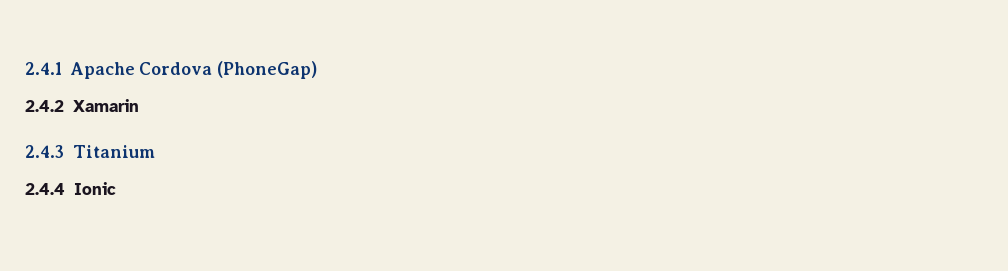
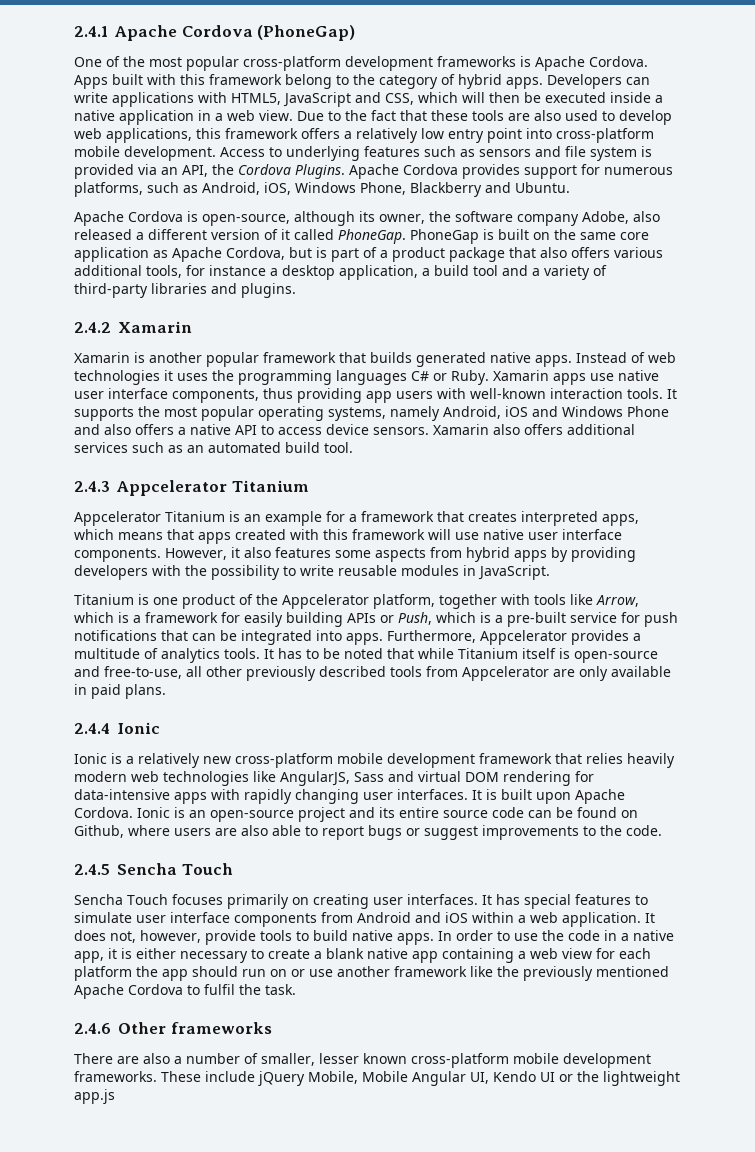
+ One of the most popular cross-platform development frameworks is Apache Cordova. Apps built with this framework belong to the category of hybrid apps. Developers can write applications with HTML5, JavaScript and CSS, which will then be executed inside a native application in a web view. Due to the fact that these tools are also used to develop web applications, this framework offers a relatively low entry point into cross-platform mobile development. Access to underlying features such as sensors and file system is provided via an API, the Cordova Plugins. Apache Cordova provides support for numerous platforms, such as Android, iOS, Windows Phone, Blackberry and Ubuntu.
+ Apache Cordova is open-source, although its owner, the software company Adobe, also released a different version of it called PhoneGap. PhoneGap is built on the same core application as Apache Cordova, but is part of a product package that also offers various additional tools, for instance a desktop application, a build tool and a variety of third-party libraries and plugins.
  2.4.2 Xamarin
+ Xamarin is another popular framework that builds generated native apps. Instead of web technologies it uses the programming languages C# or Ruby. Xamarin apps use native user interface components, thus providing app users with well-known interaction tools. It supports the most popular operating systems, namely Android, iOS and Windows Phone and also offers a native API to access device sensors. Xamarin also offers additional services such as an automated build tool.
- 2.4.3 Titanium
+ 2.4.3 Appcelerator Titanium
+ Appcelerator Titanium is an example for a framework that creates interpreted apps, which means that apps created with this framework will use native user interface components. However, it also features some aspects from hybrid apps by providing developers with the possibility to write reusable modules in JavaScript.
+ Titanium is one product of the Appcelerator platform, together with tools like Arrow, which is a framework for easily building APIs or Push, which is a pre-built service for push notifications that can be integrated into apps. Furthermore, Appcelerator provides a multitude of analytics tools. It has to be noted that while Titanium itself is open-source and free-to-use, all other previously described tools from Appcelerator are only available in paid plans.
  2.4.4 Ionic
+ Ionic is a relatively new cross-platform mobile development framework that relies heavily modern web technologies like AngularJS, Sass and virtual DOM rendering for data-intensive apps with rapidly changing user interfaces. It is built upon Apache Cordova. Ionic is an open-source project and its entire source code can be found on Github, where users are also able to report bugs or suggest improvements to the code.
+ 2.4.5 Sencha Touch
+ Sencha Touch focuses primarily on creating user interfaces. It has special features to simulate user interface components from Android and iOS within a web application. It does not, however, provide tools to build native apps. In order to use the code in a native app, it is either necessary to create a blank native app containing a web view for each platform the app should run on or use another framework like the previously mentioned Apache Cordova to fulfil the task.
+ 2.4.6 Other frameworks
+ There are also a number of smaller, lesser known cross-platform mobile development frameworks. These include jQuery Mobile, Mobile Angular UI, Kendo UI or the lightweight app.js

